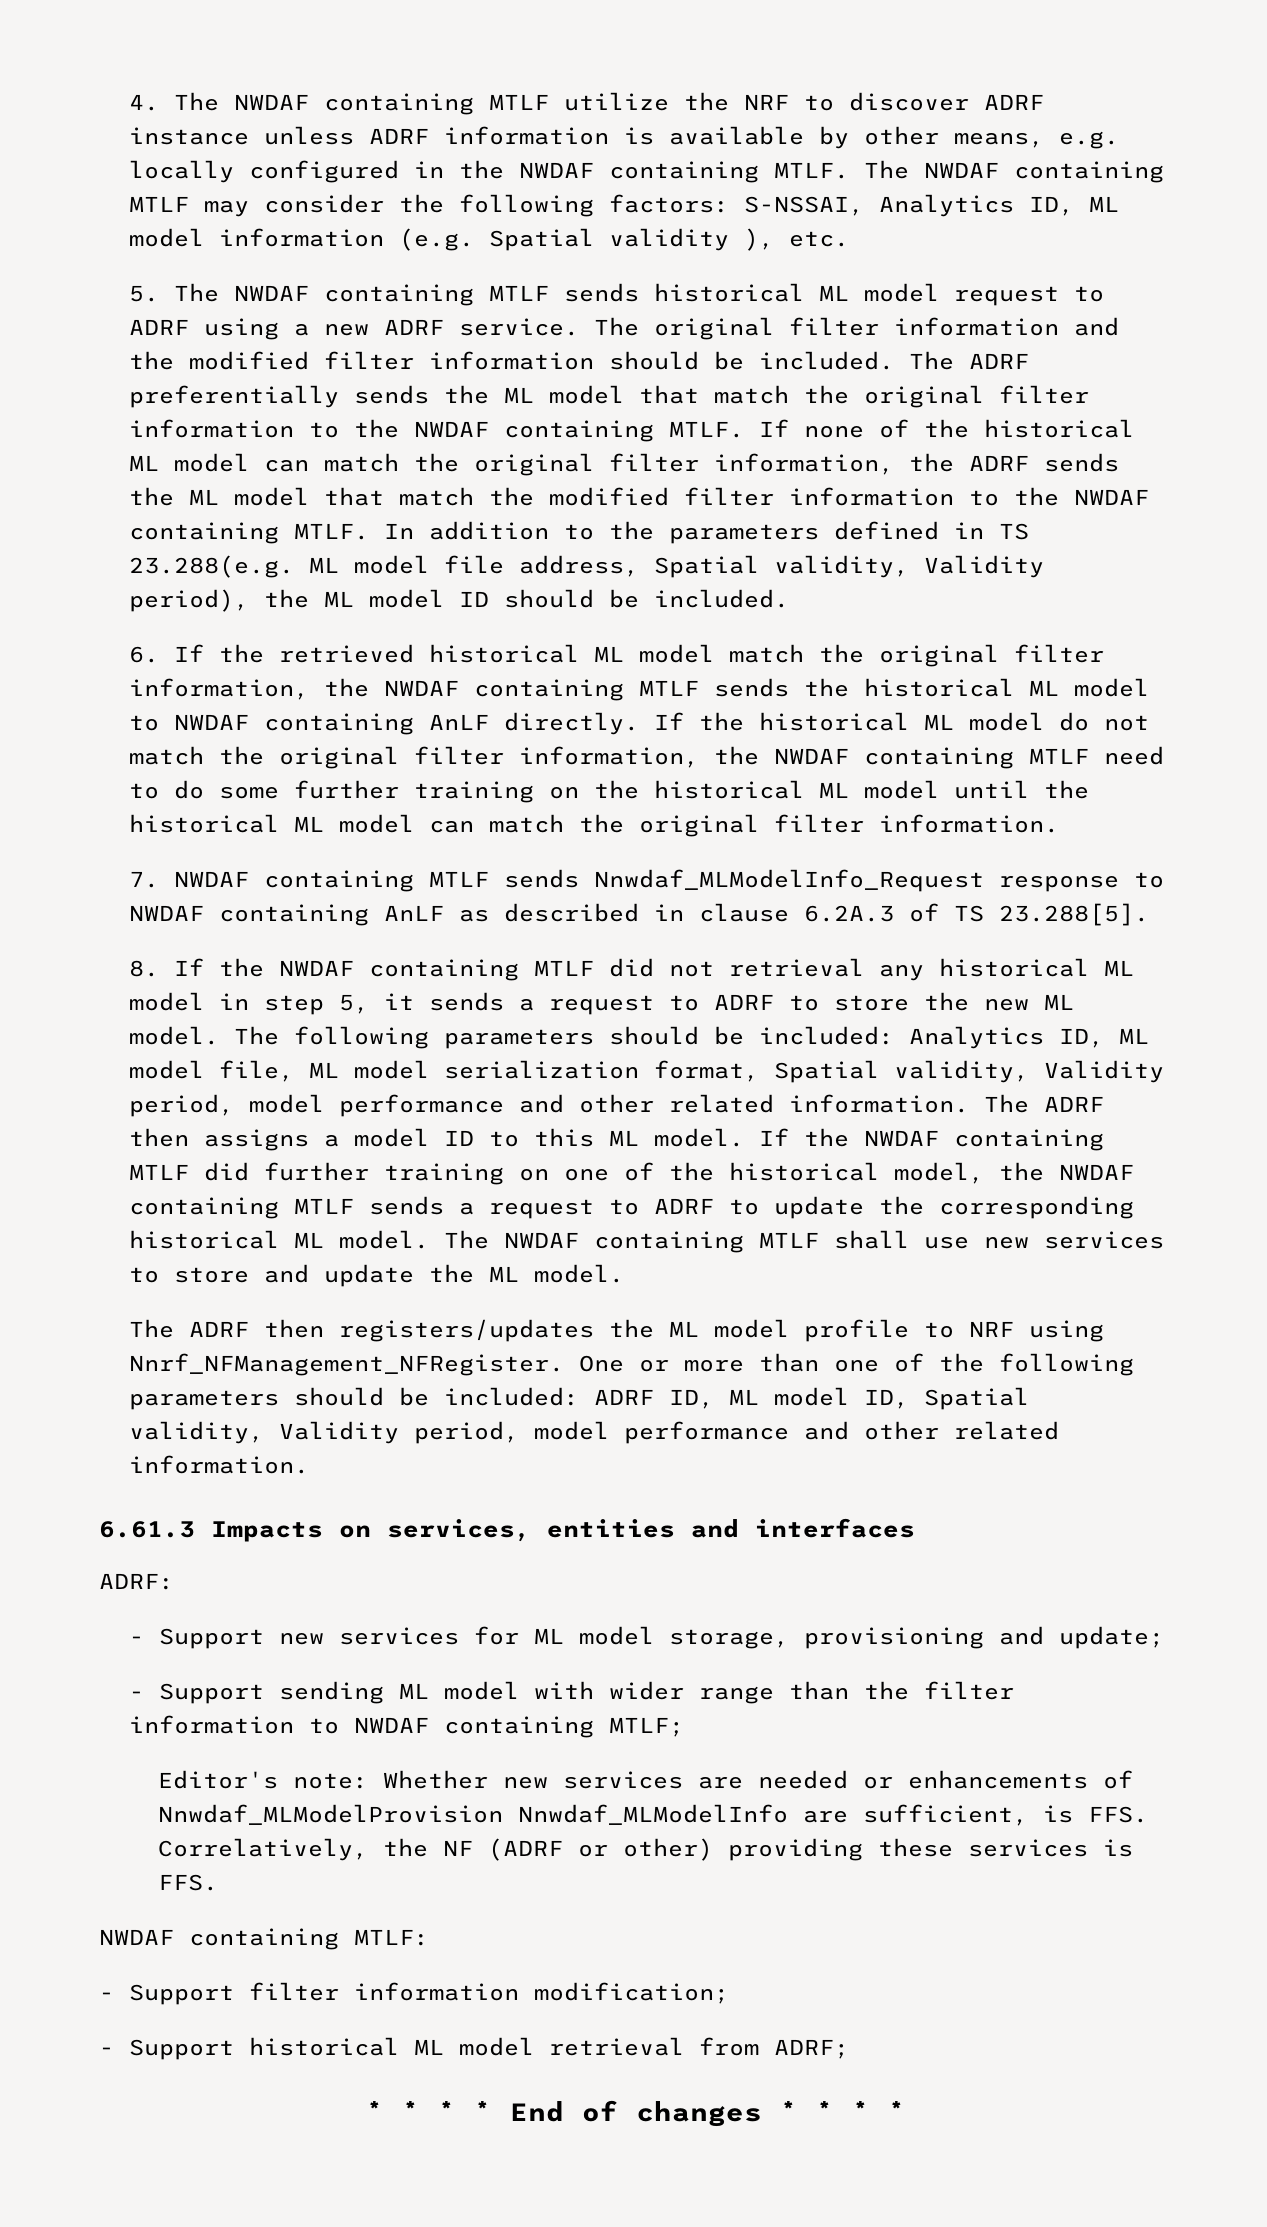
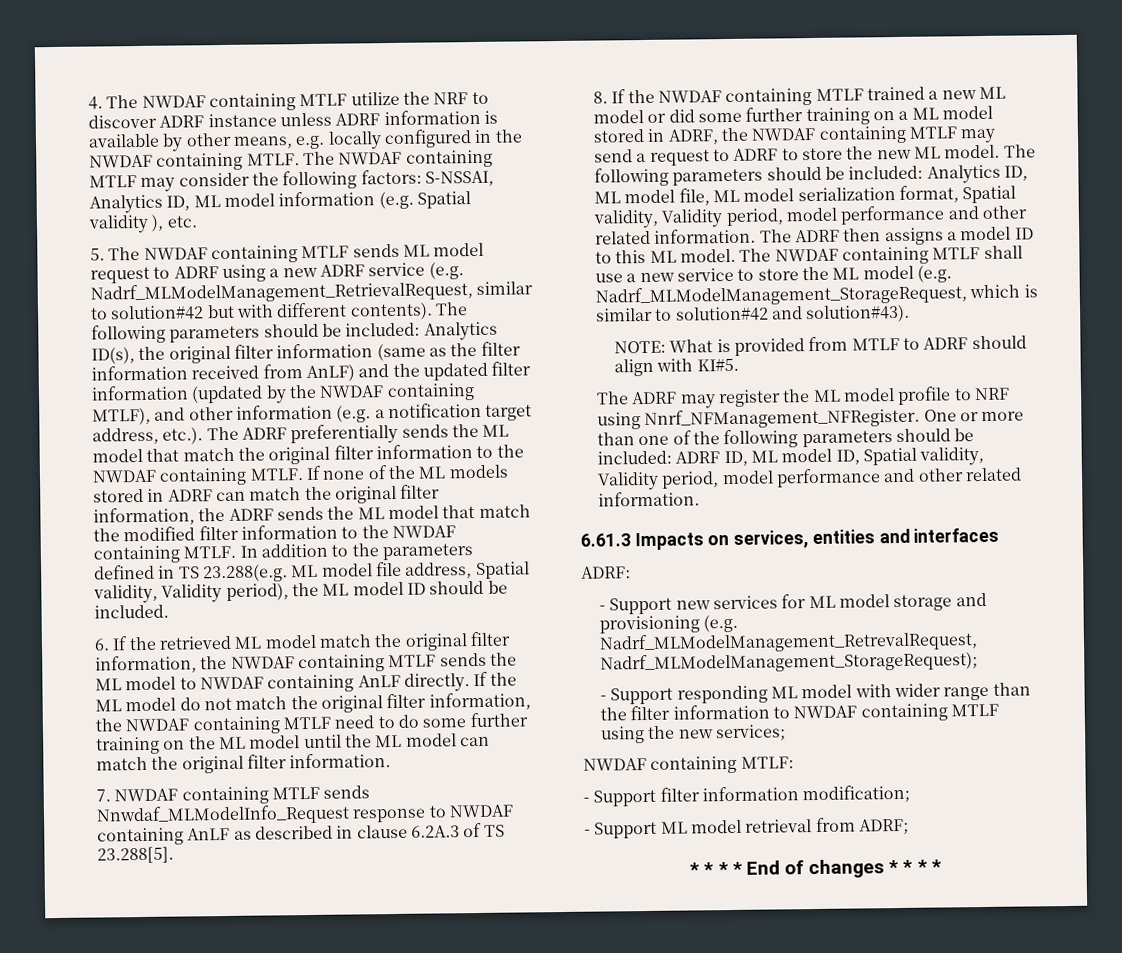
- 5. The NWDAF containing MTLF sends historical ML model request to ADRF using a new ADRF service. The original filter information and the modified filter information should be included. The ADRF preferentially sends the ML model that match the original filter information to the NWDAF containing MTLF.
+ 5. The NWDAF containing MTLF sends ML model request to ADRF using a new ADRF service (e.g. Nadrf_MLModelManagement_RetrievalRequest, similar to solution#42 but with different contents). The following parameters should be included: Analytics ID(s), the original filter information (same as the filter information received from AnLF) and the updated filter information (updated by the NWDAF containing MTLF), and other information (e.g. a notification target address, etc.). The ADRF preferentially sends the ML model that match the original filter information to the NWDAF containing MTLF.
- If none of the historical ML model can match the original filter information, the ADRF sends the ML model that match the modified filter information to the NWDAF containing MTLF.
+ If none of the ML models stored in ADRF can match the original filter information, the ADRF sends the ML model that match the modified filter information to the NWDAF containing MTLF.
- 6. If the retrieved historical ML model match the original filter information, the NWDAF containing MTLF sends the historical ML model to NWDAF containing AnLF directly.
+ 6. If the retrieved ML model match the original filter information, the NWDAF containing MTLF sends the ML model to NWDAF containing AnLF directly.
- If the historical ML model do not match the original filter information, the NWDAF containing MTLF need to do some further training on the historical ML model until the historical ML model can match the original filter information.
+ If the ML model do not match the original filter information, the NWDAF containing MTLF need to do some further training on the ML model until the ML model can match the original filter information.
- 8. If the NWDAF containing MTLF did not retrieval any historical ML model in step 5, it sends a request to ADRF to store the new ML model.
+ 8. If the NWDAF containing MTLF trained a new ML model or did some further training on a ML model stored in ADRF, the NWDAF containing MTLF may send a request to ADRF to store the new ML model.
- If the NWDAF containing MTLF did further training on one of the historical model, the NWDAF containing MTLF sends a request to ADRF to update the corresponding historical ML model.
- The NWDAF containing MTLF shall use new services to store and update the ML model.
- The ADRF then registers/updates the ML model profile to NRF using Nnrf_NFManagement_NFRegister.
+ The NWDAF containing MTLF shall use a new service to store the ML model (e.g. Nadrf_MLModelManagement_StorageRequest, which is similar to solution#42 and solution#43).
+ NOTE: What is provided from MTLF to ADRF should align with KI#5.
+ The ADRF may register the ML model profile to NRF using Nnrf_NFManagement_NFRegister.
- - Support new services for ML model storage, provisioning and update;
- - Support sending ML model with wider range than the filter information to NWDAF containing MTLF;
- Editor's note: Whether new services are needed or enhancements of Nnwdaf_MLModelProvision Nnwdaf_MLModelInfo are sufficient, is FFS. Correlatively, the NF (ADRF or other) providing these services is FFS.
+ - Support new services for ML model storage and provisioning (e.g. Nadrf_MLModelManagement_RetrevalRequest, Nadrf_MLModelManagement_StorageRequest);
+ - Support responding ML model with wider range than the filter information to NWDAF containing MTLF using the new services;
- - Support historical ML model retrieval from ADRF;
+ - Support ML model retrieval from ADRF;

